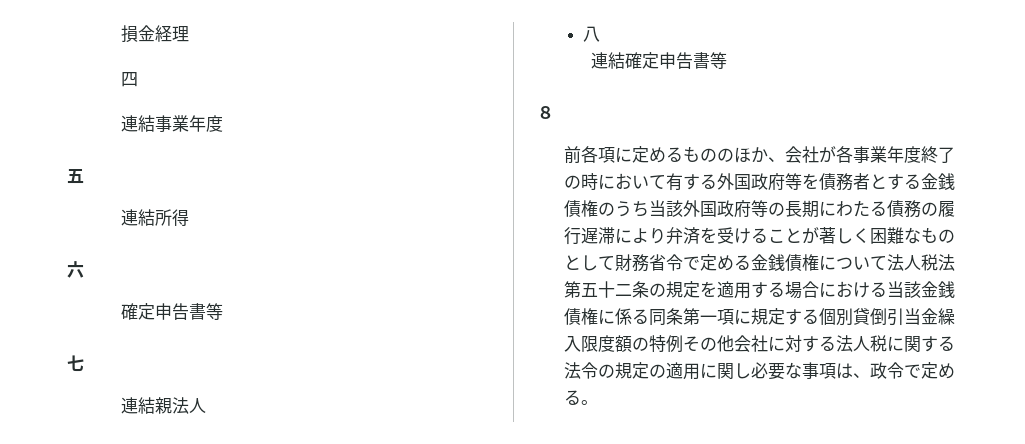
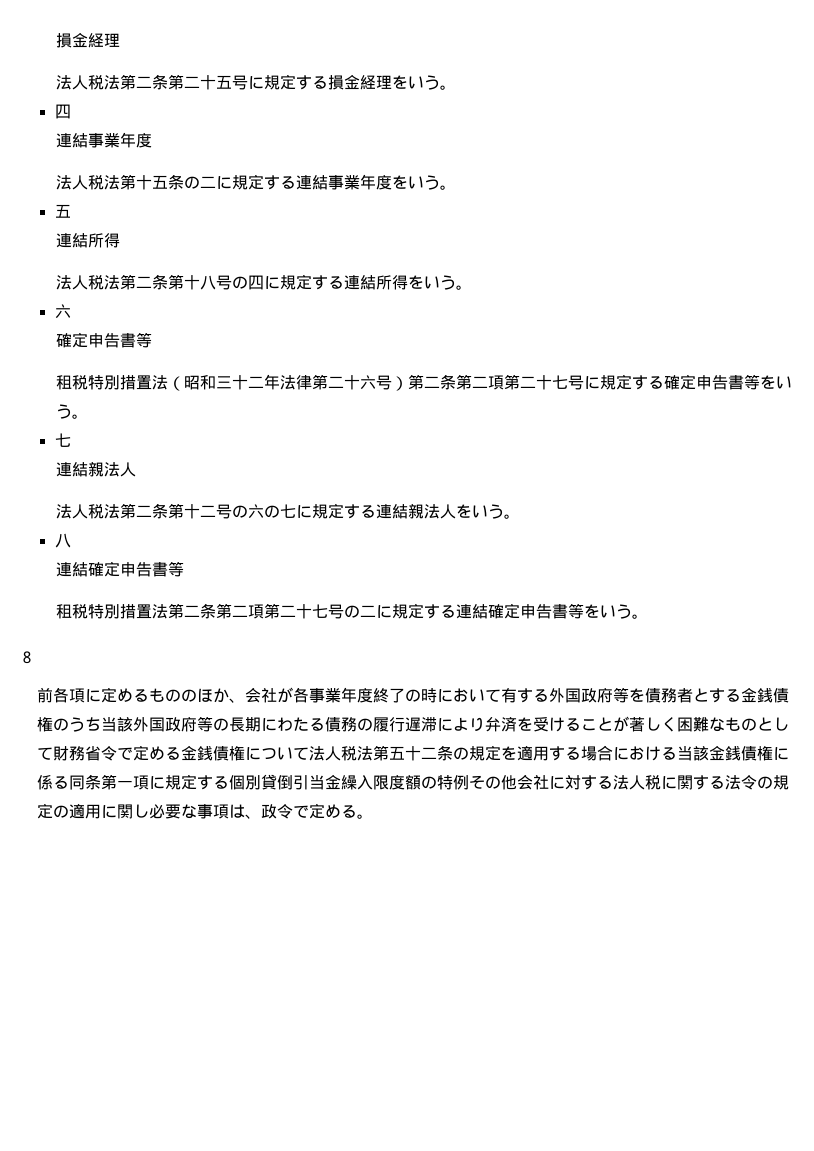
+ 法人税法第二条第二十五号に規定する損金経理をいう。
  四
  連結事業年度
+ 法人税法第十五条の二に規定する連結事業年度をいう。
  五
  連結所得
+ 法人税法第二条第十八号の四に規定する連結所得をいう。
  六
  確定申告書等
+ 租税特別措置法（昭和三十二年法律第二十六号）第二条第二項第二十七号に規定する確定申告書等をいう。
  七
  連結親法人
+ 法人税法第二条第十二号の六の七に規定する連結親法人をいう。
+ 租税特別措置法第二条第二項第二十七号の二に規定する連結確定申告書等をいう。

